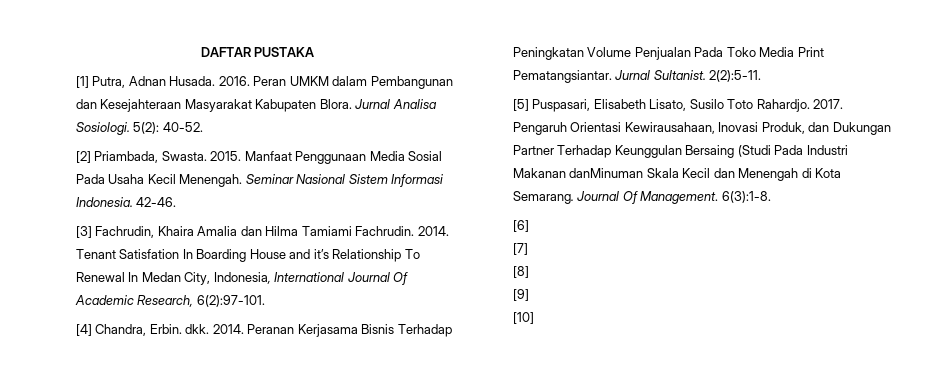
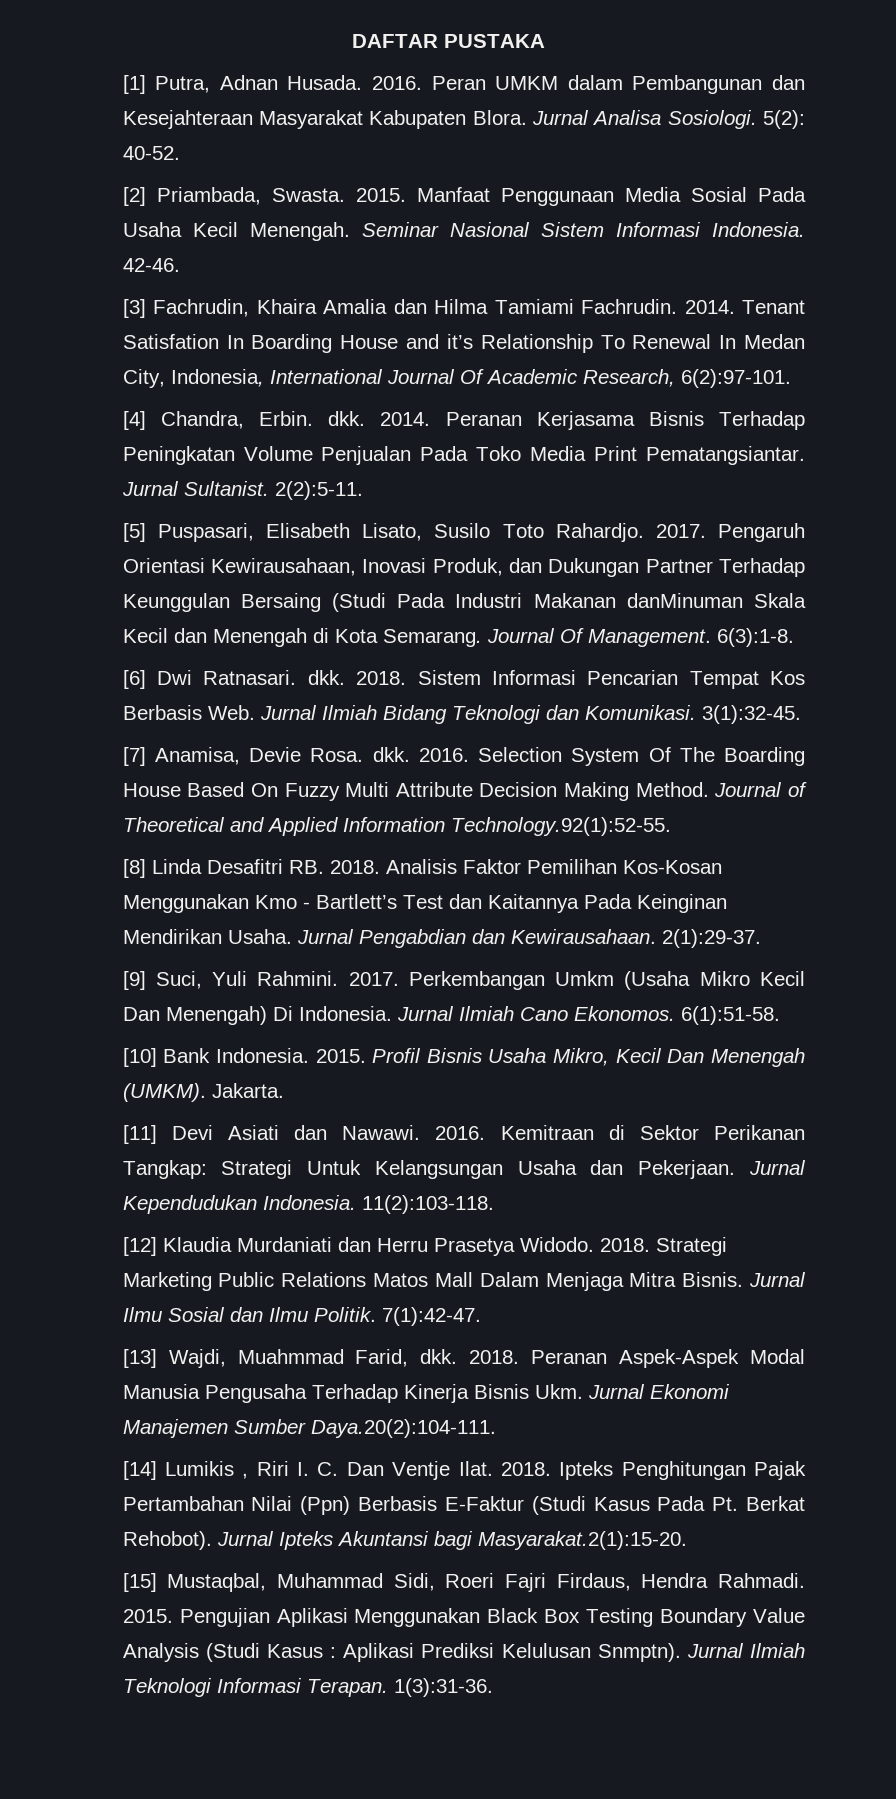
- [6]
- [7]
- [8]
- [9]
- [10]
+ [6] Dwi Ratnasari. dkk. 2018. Sistem Informasi Pencarian Tempat Kos Berbasis Web. Jurnal Ilmiah Bidang Teknologi dan Komunikasi. 3(1):32-45.
+ [7] Anamisa, Devie Rosa. dkk. 2016. Selection System Of The Boarding House Based On Fuzzy Multi Attribute Decision Making Method. Journal of Theoretical and Applied Information Technology.92(1):52-55.
+ [8] Linda Desafitri RB. 2018. Analisis Faktor Pemilihan Kos-Kosan Menggunakan Kmo - Bartlett’s Test dan Kaitannya Pada Keinginan Mendirikan Usaha. Jurnal Pengabdian dan Kewirausahaan. 2(1):29-37.
+ [9] Suci, Yuli Rahmini. 2017. Perkembangan Umkm (Usaha Mikro Kecil Dan Menengah) Di Indonesia. Jurnal Ilmiah Cano Ekonomos. 6(1):51-58.
+ [10] Bank Indonesia. 2015. Profil Bisnis Usaha Mikro, Kecil Dan Menengah (UMKM). Jakarta.
+ [11] Devi Asiati dan Nawawi. 2016. Kemitraan di Sektor Perikanan Tangkap: Strategi Untuk Kelangsungan Usaha dan Pekerjaan. Jurnal Kependudukan Indonesia. 11(2):103-118.
+ [12] Klaudia Murdaniati dan Herru Prasetya Widodo. 2018. Strategi Marketing Public Relations Matos Mall Dalam Menjaga Mitra Bisnis. Jurnal Ilmu Sosial dan Ilmu Politik. 7(1):42-47.
+ [13] Wajdi, Muahmmad Farid, dkk. 2018. Peranan Aspek-Aspek Modal Manusia Pengusaha Terhadap Kinerja Bisnis Ukm. Jurnal Ekonomi Manajemen Sumber Daya.20(2):104-111.
+ [14] Lumikis , Riri I. C. Dan Ventje Ilat. 2018. Ipteks Penghitungan Pajak Pertambahan Nilai (Ppn) Berbasis E-Faktur (Studi Kasus Pada Pt. Berkat Rehobot). Jurnal Ipteks Akuntansi bagi Masyarakat.2(1):15-20.
+ [15] Mustaqbal, Muhammad Sidi, Roeri Fajri Firdaus, Hendra Rahmadi. 2015. Pengujian Aplikasi Menggunakan Black Box Testing Boundary Value Analysis (Studi Kasus : Aplikasi Prediksi Kelulusan Snmptn). Jurnal Ilmiah Teknologi Informasi Terapan. 1(3):31-36.

